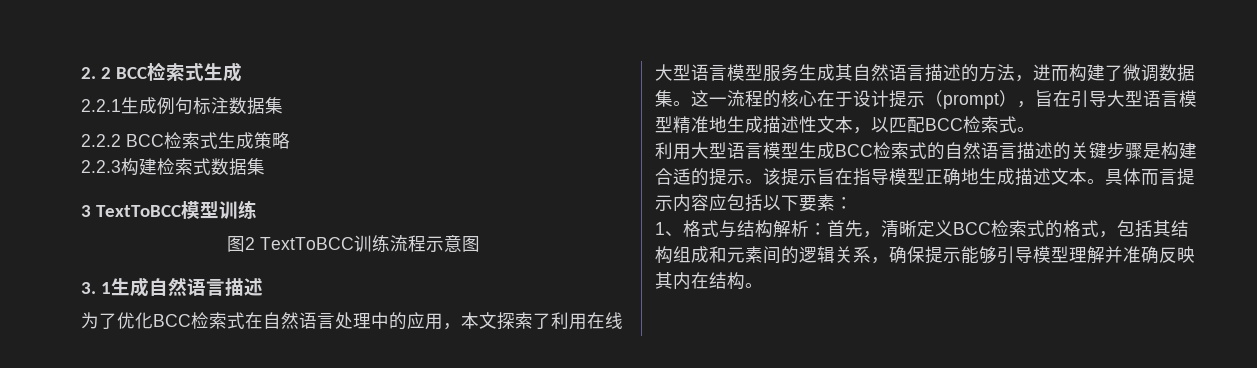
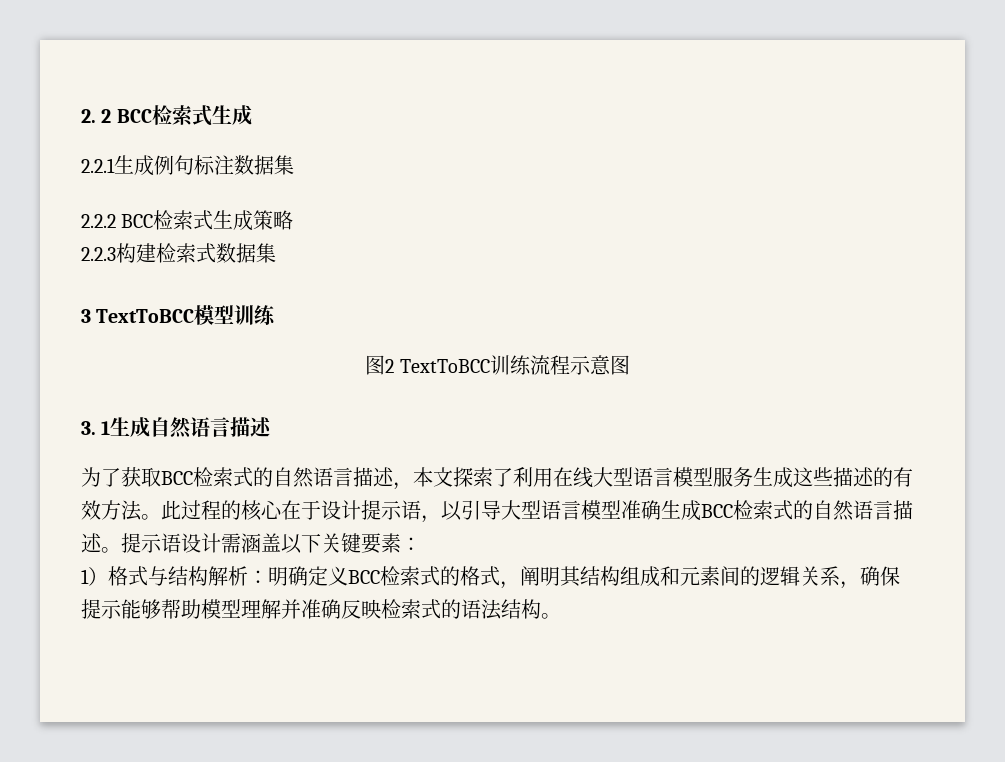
- 为了优化BCC检索式在自然语言处理中的应用，本文探索了利用在线大型语言模型服务生成其自然语言描述的方法，进而构建了微调数据集。这一流程的核心在于设计提示（prompt），旨在引导大型语言模型精准地生成描述性文本，以匹配BCC检索式。
- 利用大型语言模型生成BCC检索式的自然语言描述的关键步骤是构建合适的提示。该提示旨在指导模型正确地生成描述文本。具体而言提示内容应包括以下要素：
+ 为了获取BCC检索式的自然语言描述，本文探索了利用在线大型语言模型服务生成这些描述的有效方法。此过程的核心在于设计提示语，以引导大型语言模型准确生成BCC检索式的自然语言描述。提示语设计需涵盖以下关键要素：
- 1、格式与结构解析：首先，清晰定义BCC检索式的格式，包括其结构组成和元素间的逻辑关系，确保提示能够引导模型理解并准确反映其内在结构。
+ 1）格式与结构解析：明确定义BCC检索式的格式，阐明其结构组成和元素间的逻辑关系，确保提示能够帮助模型理解并准确反映检索式的语法结构。

